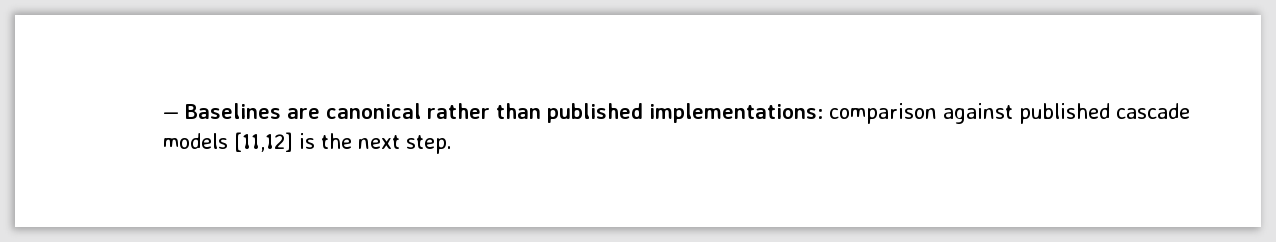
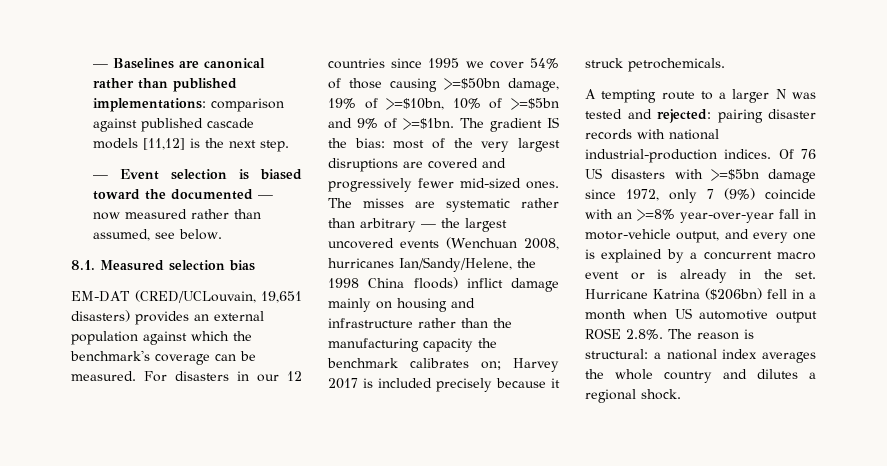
+ — Event selection is biased toward the documented — now measured rather than assumed, see below.
+ 8.1. Measured selection bias
+ EM-DAT (CRED/UCLouvain, 19,651 disasters) provides an external population against which the benchmark's coverage can be measured. For disasters in our 12 countries since 1995 we cover 54% of those causing >=$50bn damage, 19% of >=$10bn, 10% of >=$5bn and 9% of >=$1bn. The gradient IS the bias: most of the very largest disruptions are covered and progressively fewer mid-sized ones. The misses are systematic rather than arbitrary — the largest uncovered events (Wenchuan 2008, hurricanes Ian/Sandy/Helene, the 1998 China floods) inflict damage mainly on housing and infrastructure rather than the manufacturing capacity the benchmark calibrates on; Harvey 2017 is included precisely because it struck petrochemicals.
+ A tempting route to a larger N was tested and rejected: pairing disaster records with national industrial-production indices. Of 76 US disasters with >=$5bn damage since 1972, only 7 (9%) coincide with an >=8% year-over-year fall in motor-vehicle output, and every one is explained by a concurrent macro event or is already in the set. Hurricane Katrina ($206bn) fell in a month when US automotive output ROSE 2.8%. The reason is structural: a national index averages the whole country and dilutes a regional shock.

